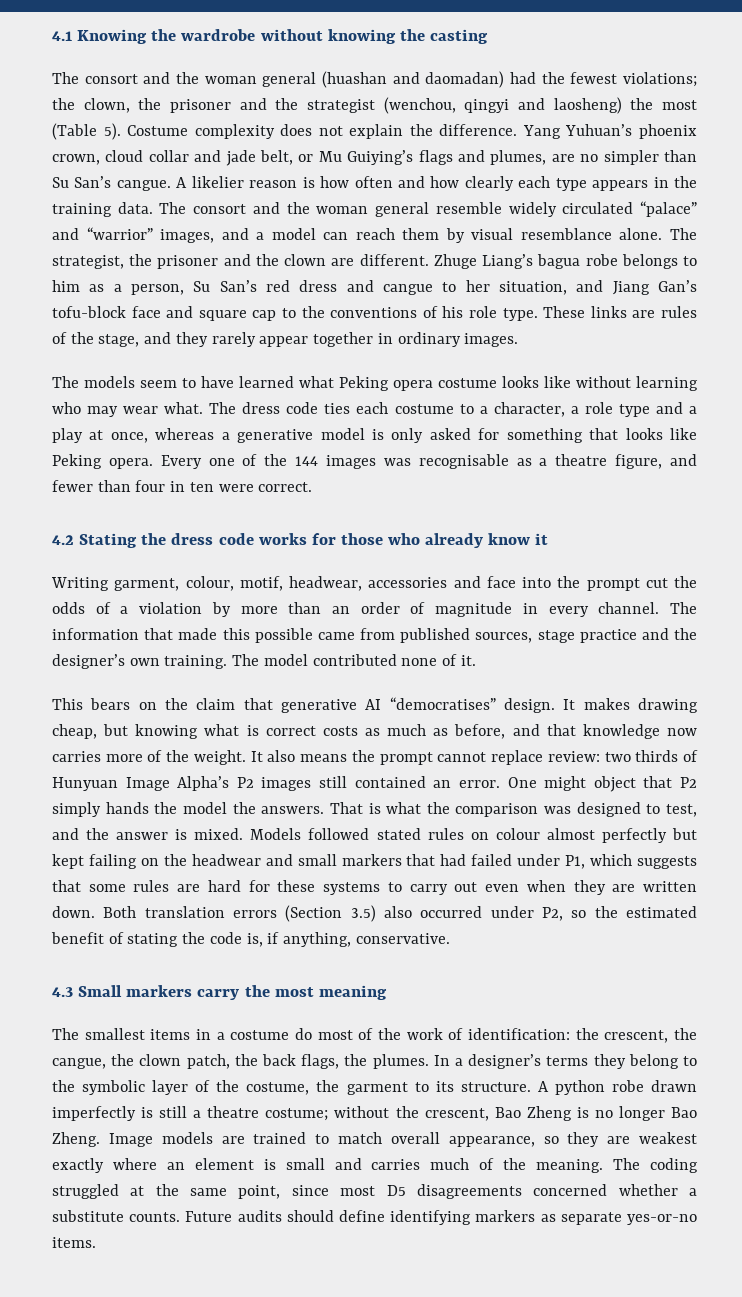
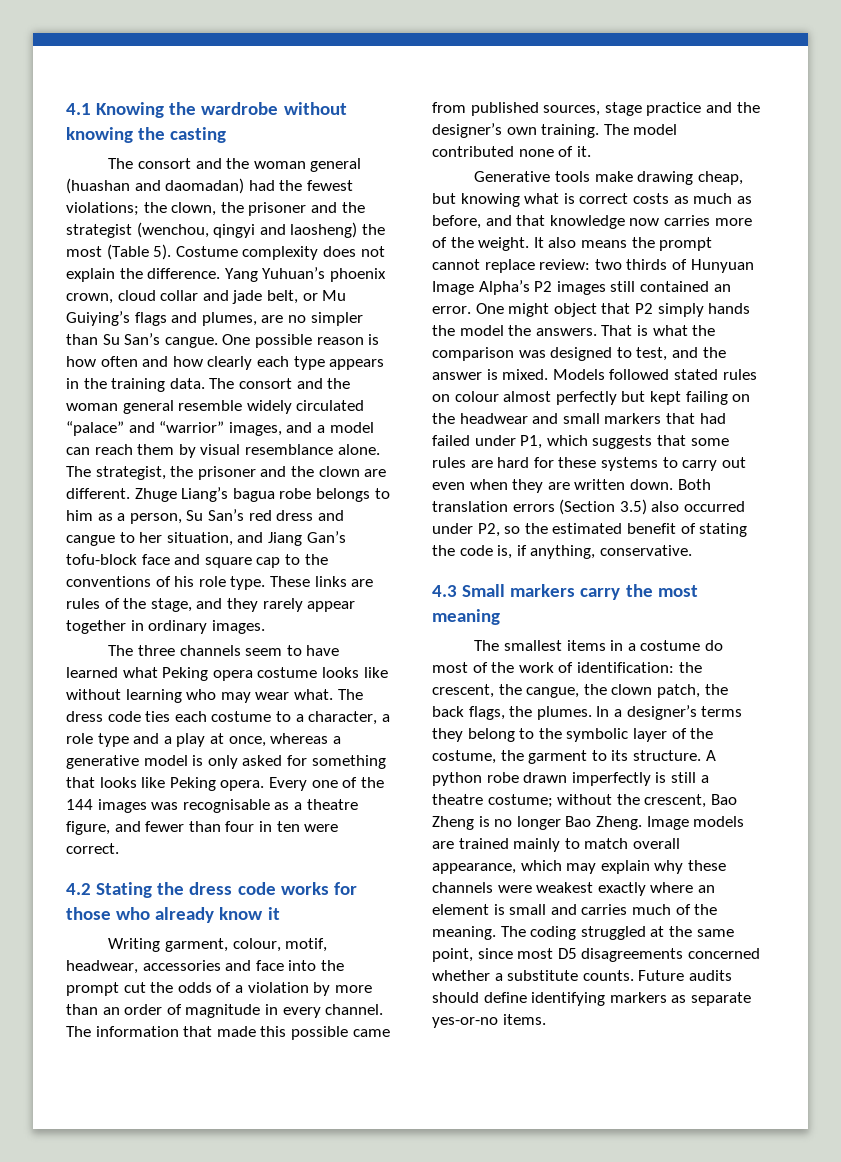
- A likelier reason is how often and how clearly each type appears in the training data.
+ One possible reason is how often and how clearly each type appears in the training data.
- The models seem to have learned what Peking opera costume looks like without learning who may wear what.
+ The three channels seem to have learned what Peking opera costume looks like without learning who may wear what.
- This bears on the claim that generative AI “democratises” design. It makes drawing cheap, but knowing what is correct costs as much as before, and that knowledge now carries more of the weight.
+ Generative tools make drawing cheap, but knowing what is correct costs as much as before, and that knowledge now carries more of the weight.
- Image models are trained to match overall appearance, so they are weakest exactly where an element is small and carries much of the meaning.
+ Image models are trained mainly to match overall appearance, which may explain why these channels were weakest exactly where an element is small and carries much of the meaning.

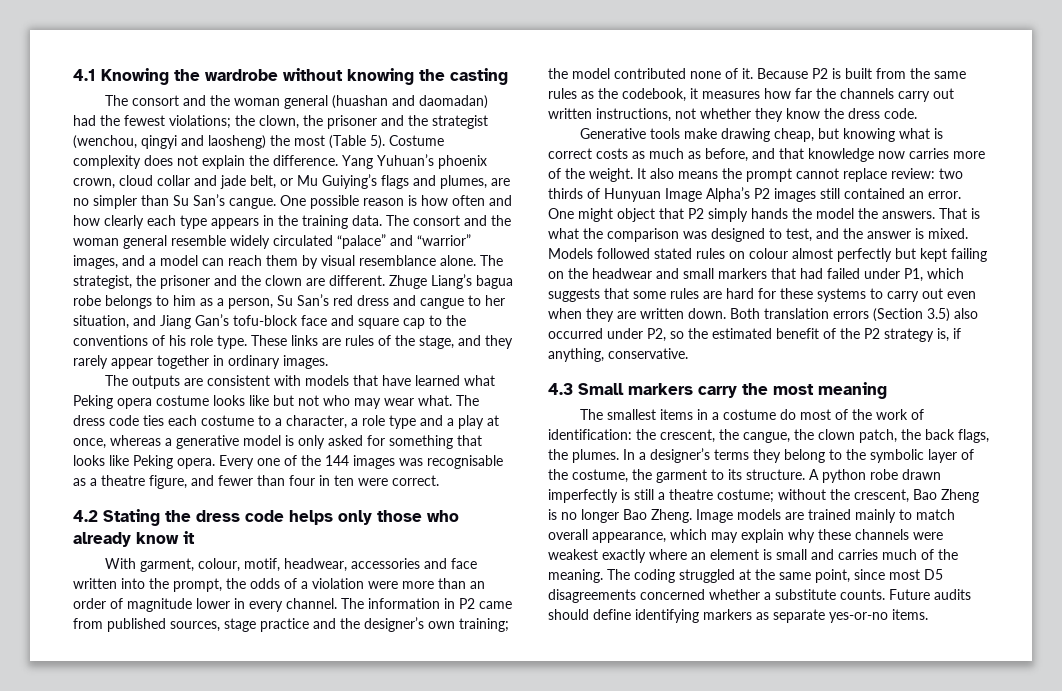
- The three channels seem to have learned what Peking opera costume looks like without learning who may wear what.
+ The outputs are consistent with models that have learned what Peking opera costume looks like but not who may wear what.
- 4.2 Stating the dress code works for those who already know it
+ 4.2 Stating the dress code helps only those who already know it
- Writing garment, colour, motif, headwear, accessories and face into the prompt cut the odds of a violation by more than an order of magnitude in every channel.
+ With garment, colour, motif, headwear, accessories and face written into the prompt, the odds of a violation were more than an order of magnitude lower in every channel.
- The information that made this possible came from published sources, stage practice and the designer’s own training. The model contributed none of it.
+ The information in P2 came from published sources, stage practice and the designer’s own training; the model contributed none of it. Because P2 is built from the same rules as the codebook, it measures how far the channels carry out written instructions, not whether they know the dress code.
- Both translation errors (Section 3.5) also occurred under P2, so the estimated benefit of stating the code is, if anything, conservative.
+ Both translation errors (Section 3.5) also occurred under P2, so the estimated benefit of the P2 strategy is, if anything, conservative.

